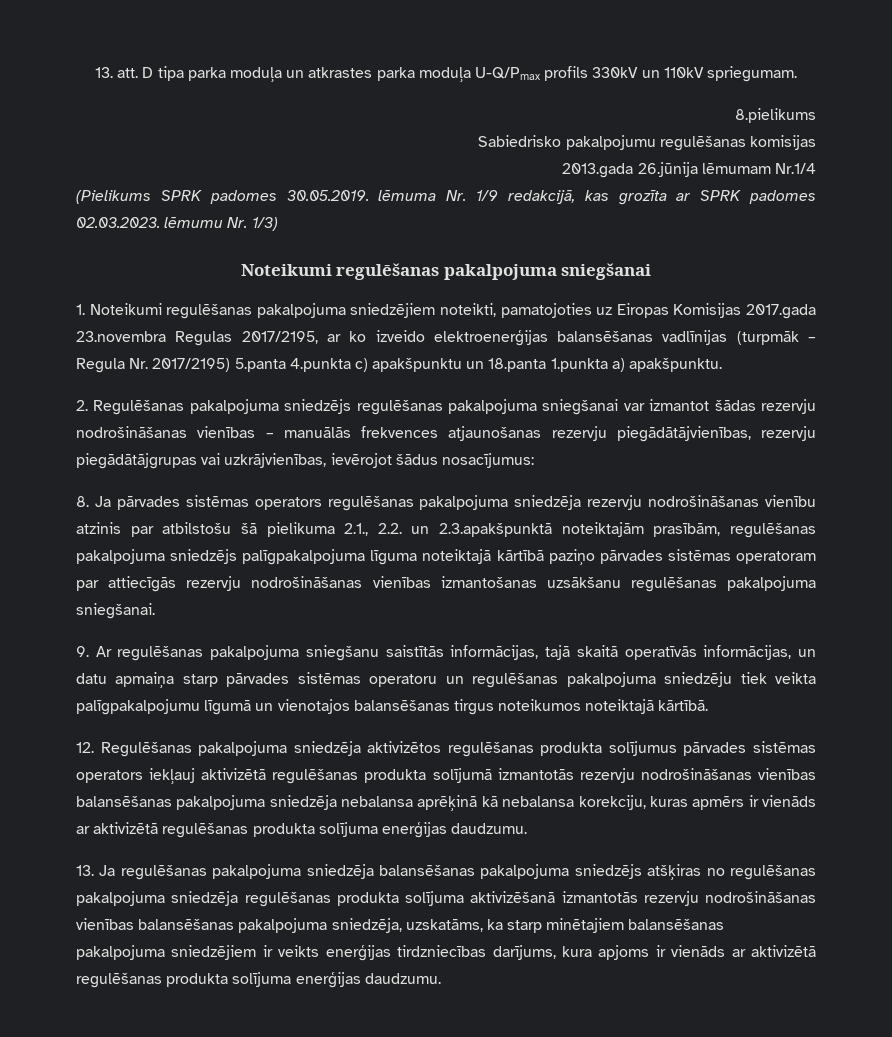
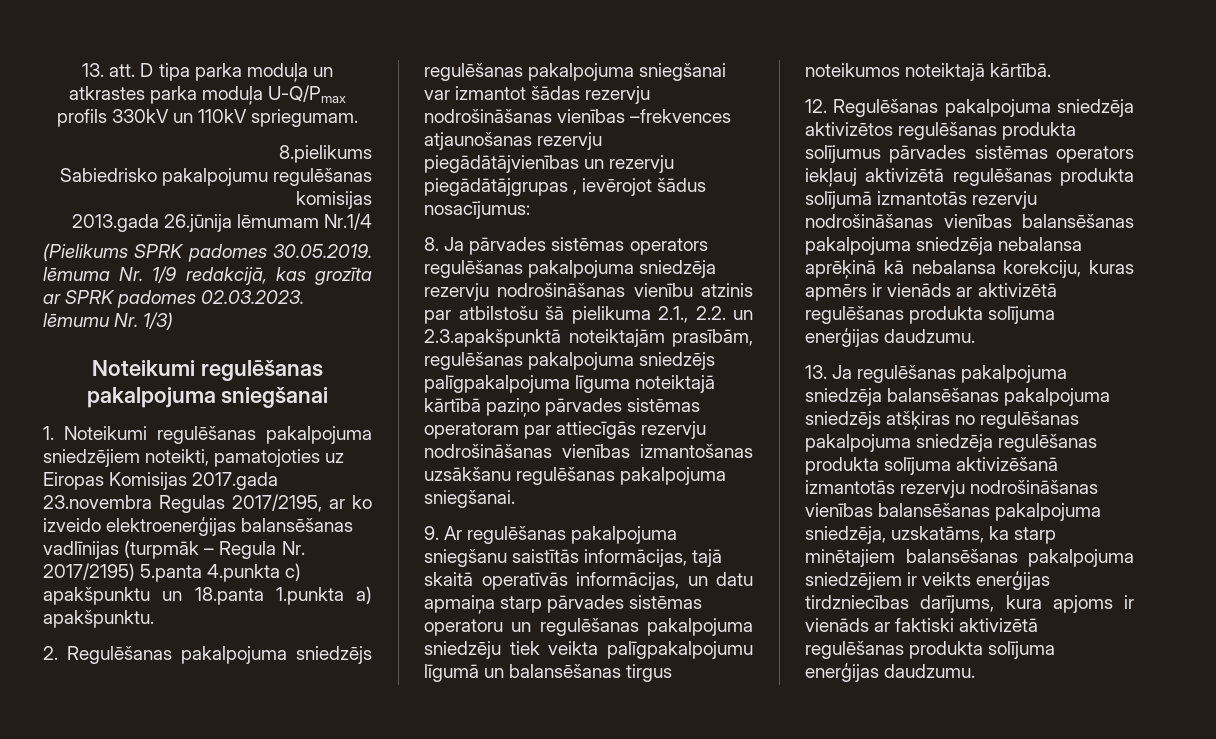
- 2. Regulēšanas pakalpojuma sniedzējs regulēšanas pakalpojuma sniegšanai var izmantot šādas rezervju nodrošināšanas vienības – manuālās frekvences atjaunošanas rezervju piegādātājvienības, rezervju piegādātājgrupas vai uzkrājvienības, ievērojot šādus nosacījumus:
+ 2. Regulēšanas pakalpojuma sniedzējs regulēšanas pakalpojuma sniegšanai var izmantot šādas rezervju nodrošināšanas vienības –frekvences atjaunošanas rezervju piegādātājvienības un rezervju piegādātājgrupas , ievērojot šādus nosacījumus:
- 9. Ar regulēšanas pakalpojuma sniegšanu saistītās informācijas, tajā skaitā operatīvās informācijas, un datu apmaiņa starp pārvades sistēmas operatoru un regulēšanas pakalpojuma sniedzēju tiek veikta palīgpakalpojumu līgumā un vienotajos balansēšanas tirgus noteikumos noteiktajā kārtībā.
+ 9. Ar regulēšanas pakalpojuma sniegšanu saistītās informācijas, tajā skaitā operatīvās informācijas, un datu apmaiņa starp pārvades sistēmas operatoru un regulēšanas pakalpojuma sniedzēju tiek veikta palīgpakalpojumu līgumā un balansēšanas tirgus noteikumos noteiktajā kārtībā.
- 13. Ja regulēšanas pakalpojuma sniedzēja balansēšanas pakalpojuma sniedzējs atšķiras no regulēšanas pakalpojuma sniedzēja regulēšanas produkta solījuma aktivizēšanā izmantotās rezervju nodrošināšanas vienības balansēšanas pakalpojuma sniedzēja, uzskatāms, ka starp minētajiem balansēšanas pakalpojuma sniedzējiem ir veikts enerģijas tirdzniecības darījums, kura apjoms ir vienāds ar aktivizētā regulēšanas produkta solījuma enerģijas daudzumu.
+ 13. Ja regulēšanas pakalpojuma sniedzēja balansēšanas pakalpojuma sniedzējs atšķiras no regulēšanas pakalpojuma sniedzēja regulēšanas produkta solījuma aktivizēšanā izmantotās rezervju nodrošināšanas vienības balansēšanas pakalpojuma sniedzēja, uzskatāms, ka starp minētajiem balansēšanas pakalpojuma sniedzējiem ir veikts enerģijas tirdzniecības darījums, kura apjoms ir vienāds ar faktiski aktivizētā regulēšanas produkta solījuma enerģijas daudzumu.

